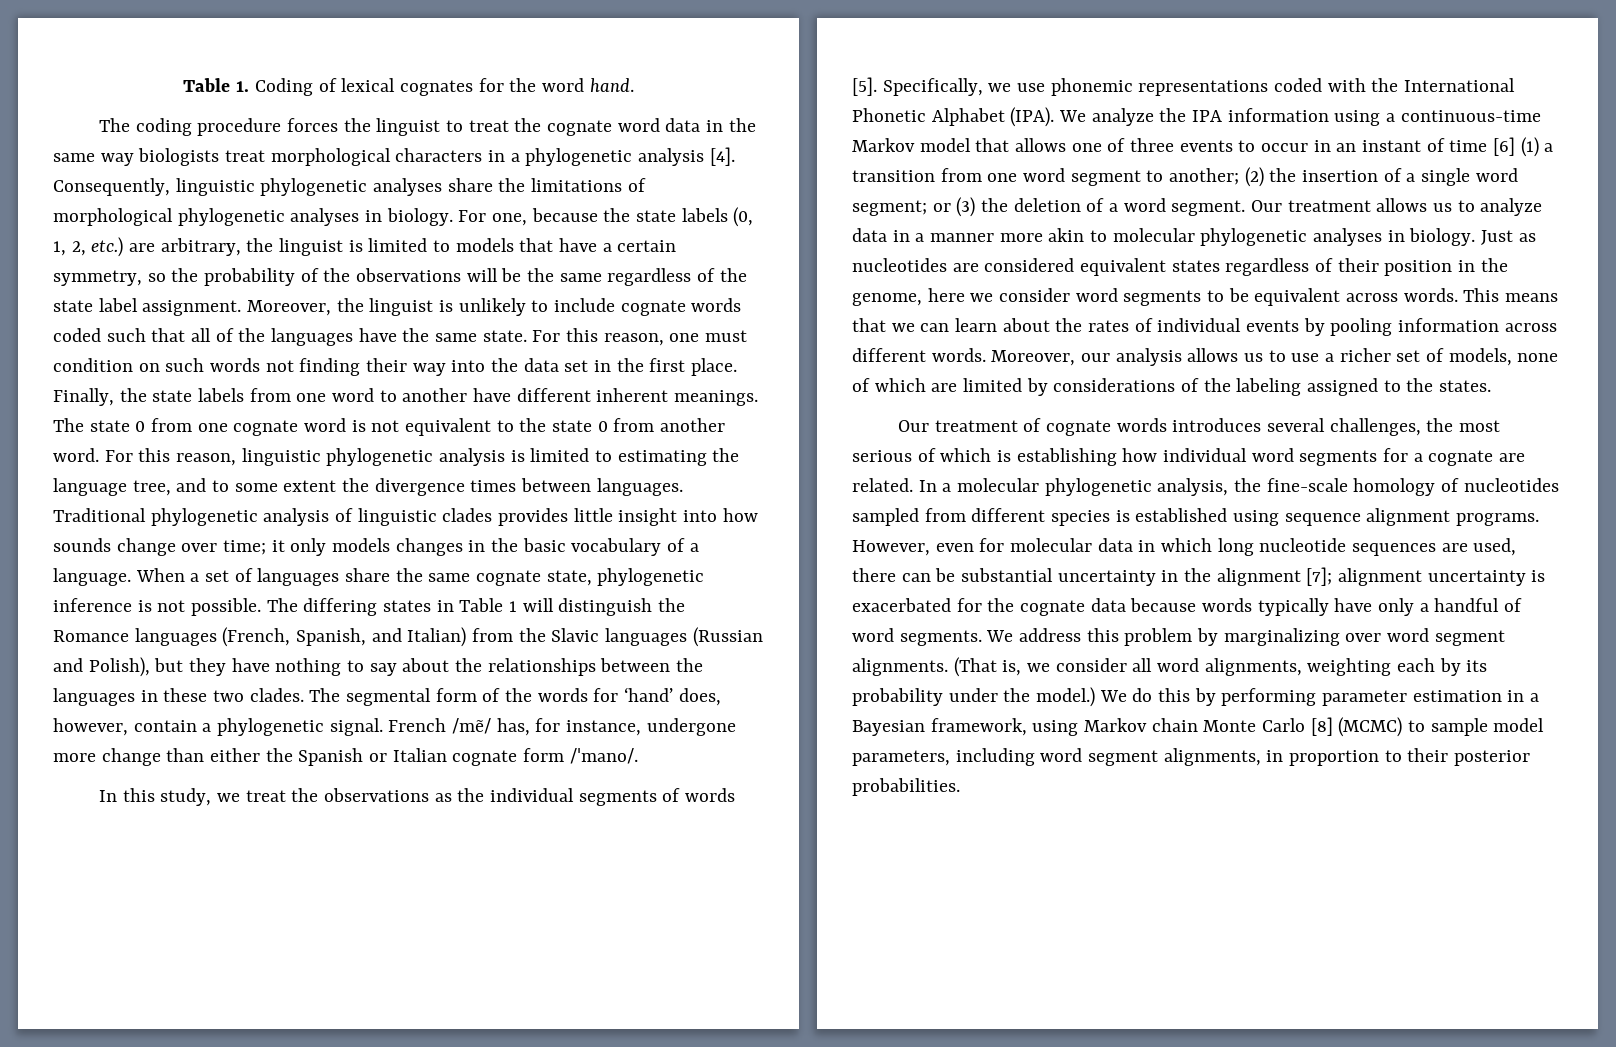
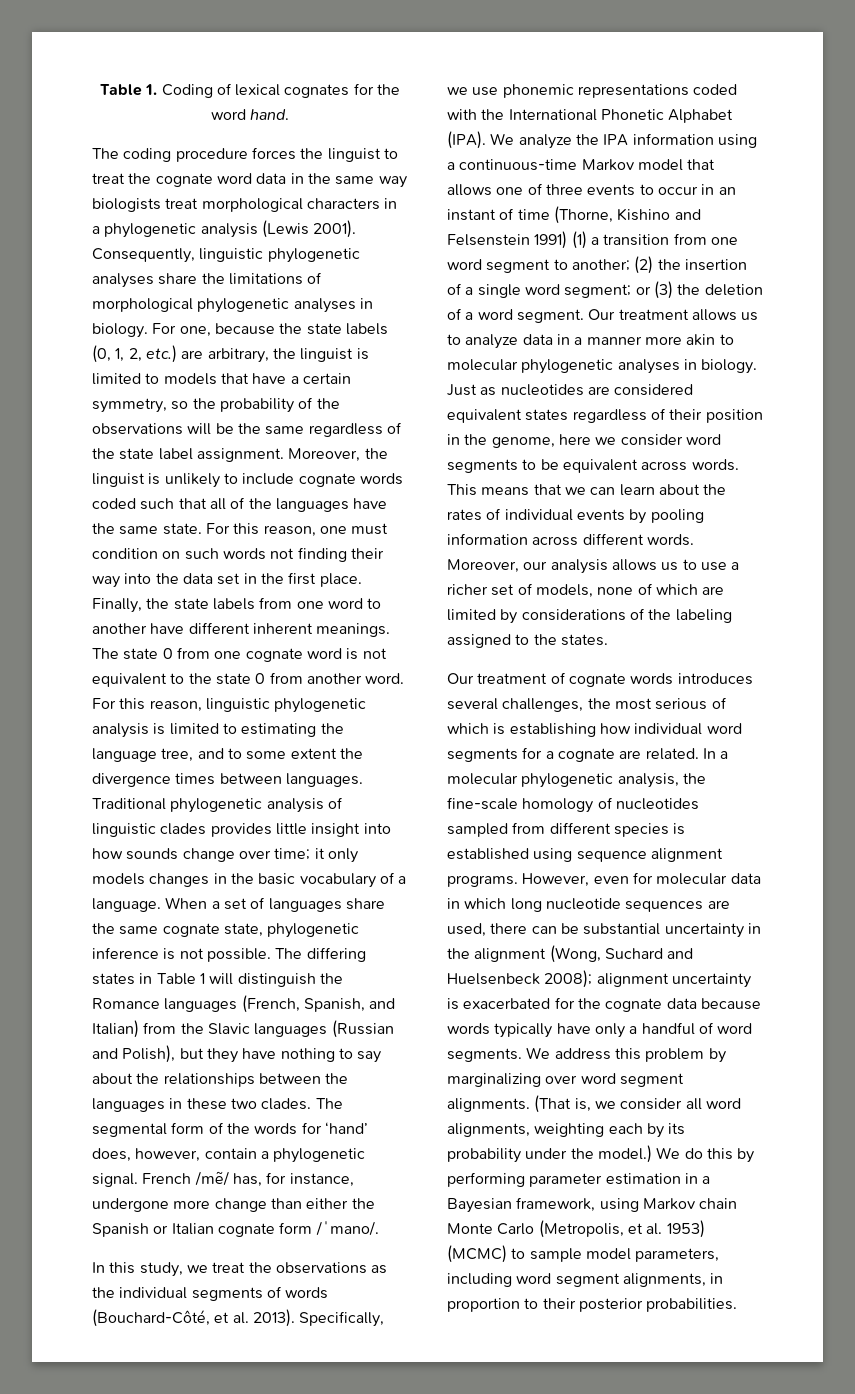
- The coding procedure forces the linguist to treat the cognate word data in the same way biologists treat morphological characters in a phylogenetic analysis [4].
+ The coding procedure forces the linguist to treat the cognate word data in the same way biologists treat morphological characters in a phylogenetic analysis (Lewis 2001).
- In this study, we treat the observations as the individual segments of words [5].
+ In this study, we treat the observations as the individual segments of words (Bouchard-Côté, et al. 2013).
- We analyze the IPA information using a continuous-time Markov model that allows one of three events to occur in an instant of time [6] (1) a transition from one word segment to another; (2) the insertion of a single word segment; or (3) the deletion of a word segment.
+ We analyze the IPA information using a continuous-time Markov model that allows one of three events to occur in an instant of time (Thorne, Kishino and Felsenstein 1991) (1) a transition from one word segment to another; (2) the insertion of a single word segment; or (3) the deletion of a word segment.
- However, even for molecular data in which long nucleotide sequences are used, there can be substantial uncertainty in the alignment [7]; alignment uncertainty is exacerbated for the cognate data because words typically have only a handful of word segments.
+ However, even for molecular data in which long nucleotide sequences are used, there can be substantial uncertainty in the alignment (Wong, Suchard and Huelsenbeck 2008); alignment uncertainty is exacerbated for the cognate data because words typically have only a handful of word segments.
- We do this by performing parameter estimation in a Bayesian framework, using Markov chain Monte Carlo [8] (MCMC) to sample model parameters, including word segment alignments, in proportion to their posterior probabilities.
+ We do this by performing parameter estimation in a Bayesian framework, using Markov chain Monte Carlo (Metropolis, et al. 1953) (MCMC) to sample model parameters, including word segment alignments, in proportion to their posterior probabilities.

